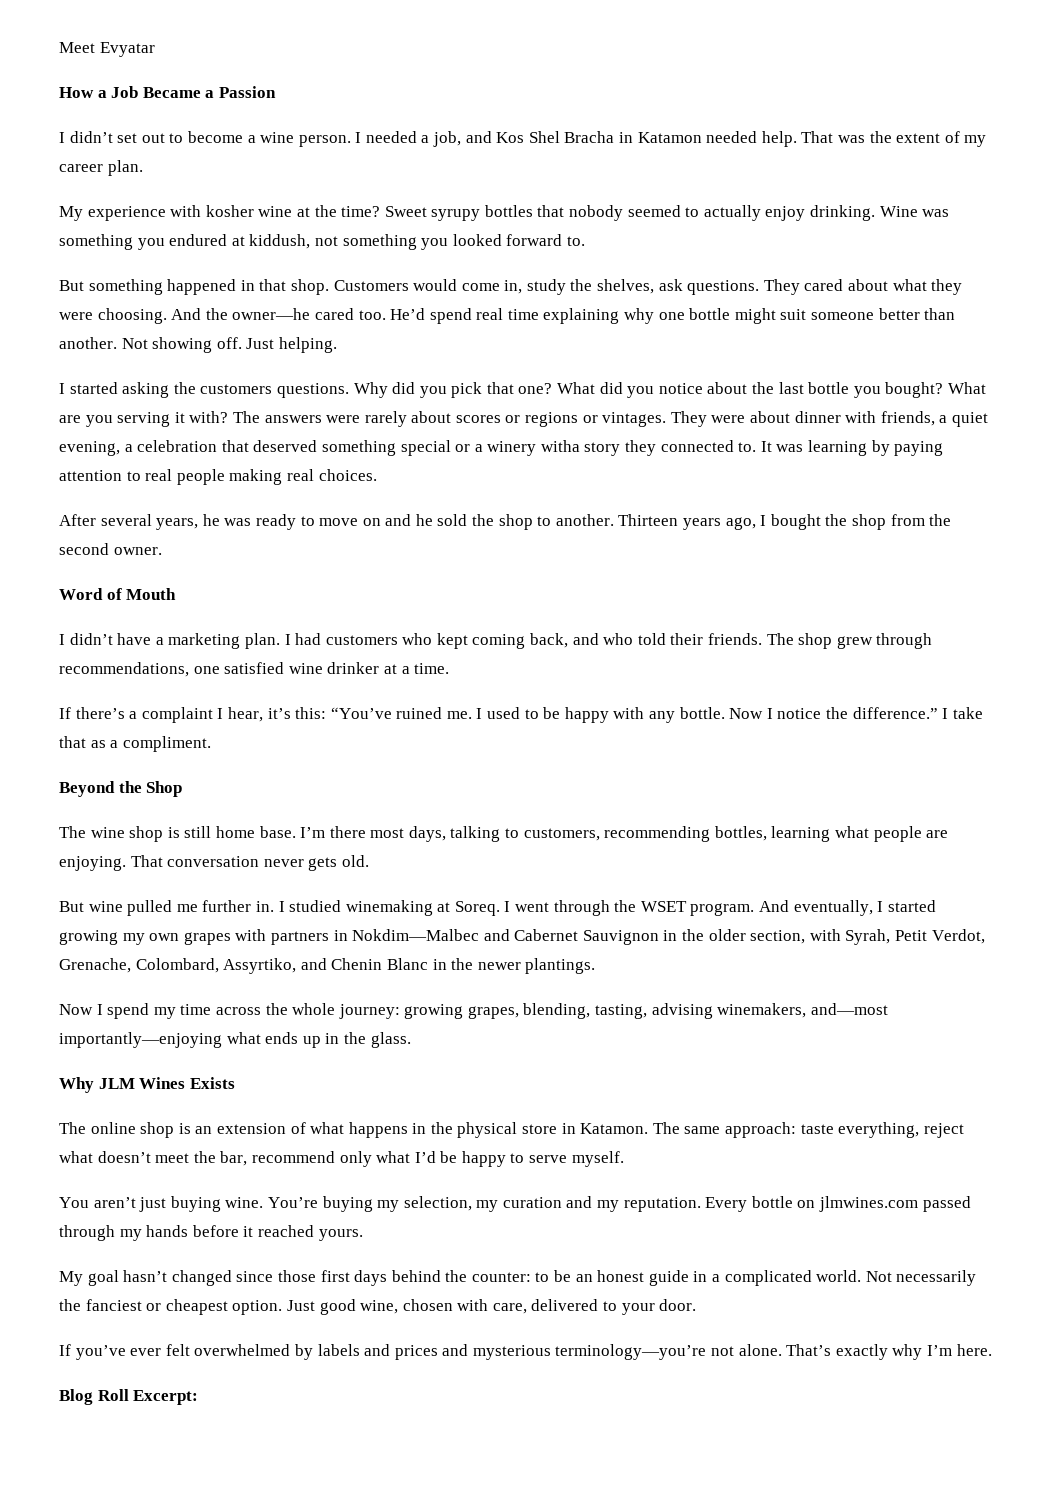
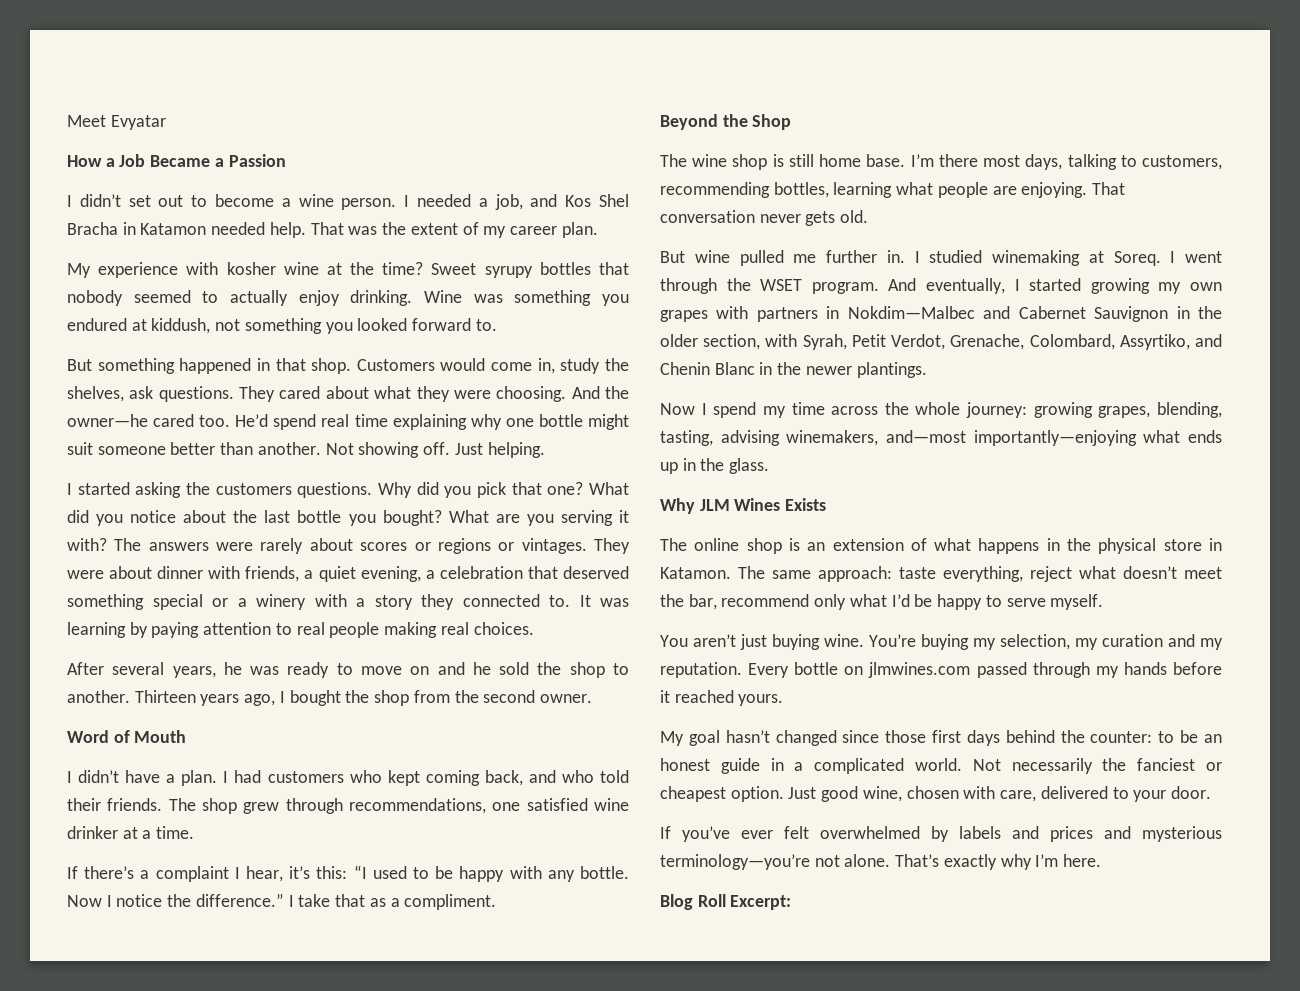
- They were about dinner with friends, a quiet evening, a celebration that deserved something special or a winery witha story they connected to.
+ They were about dinner with friends, a quiet evening, a celebration that deserved something special or a winery with a story they connected to.
- I didn’t have a marketing plan.
+ I didn’t have a plan.
- If there’s a complaint I hear, it’s this: “You’ve ruined me. I used to be happy with any bottle.
+ If there’s a complaint I hear, it’s this: “I used to be happy with any bottle.

